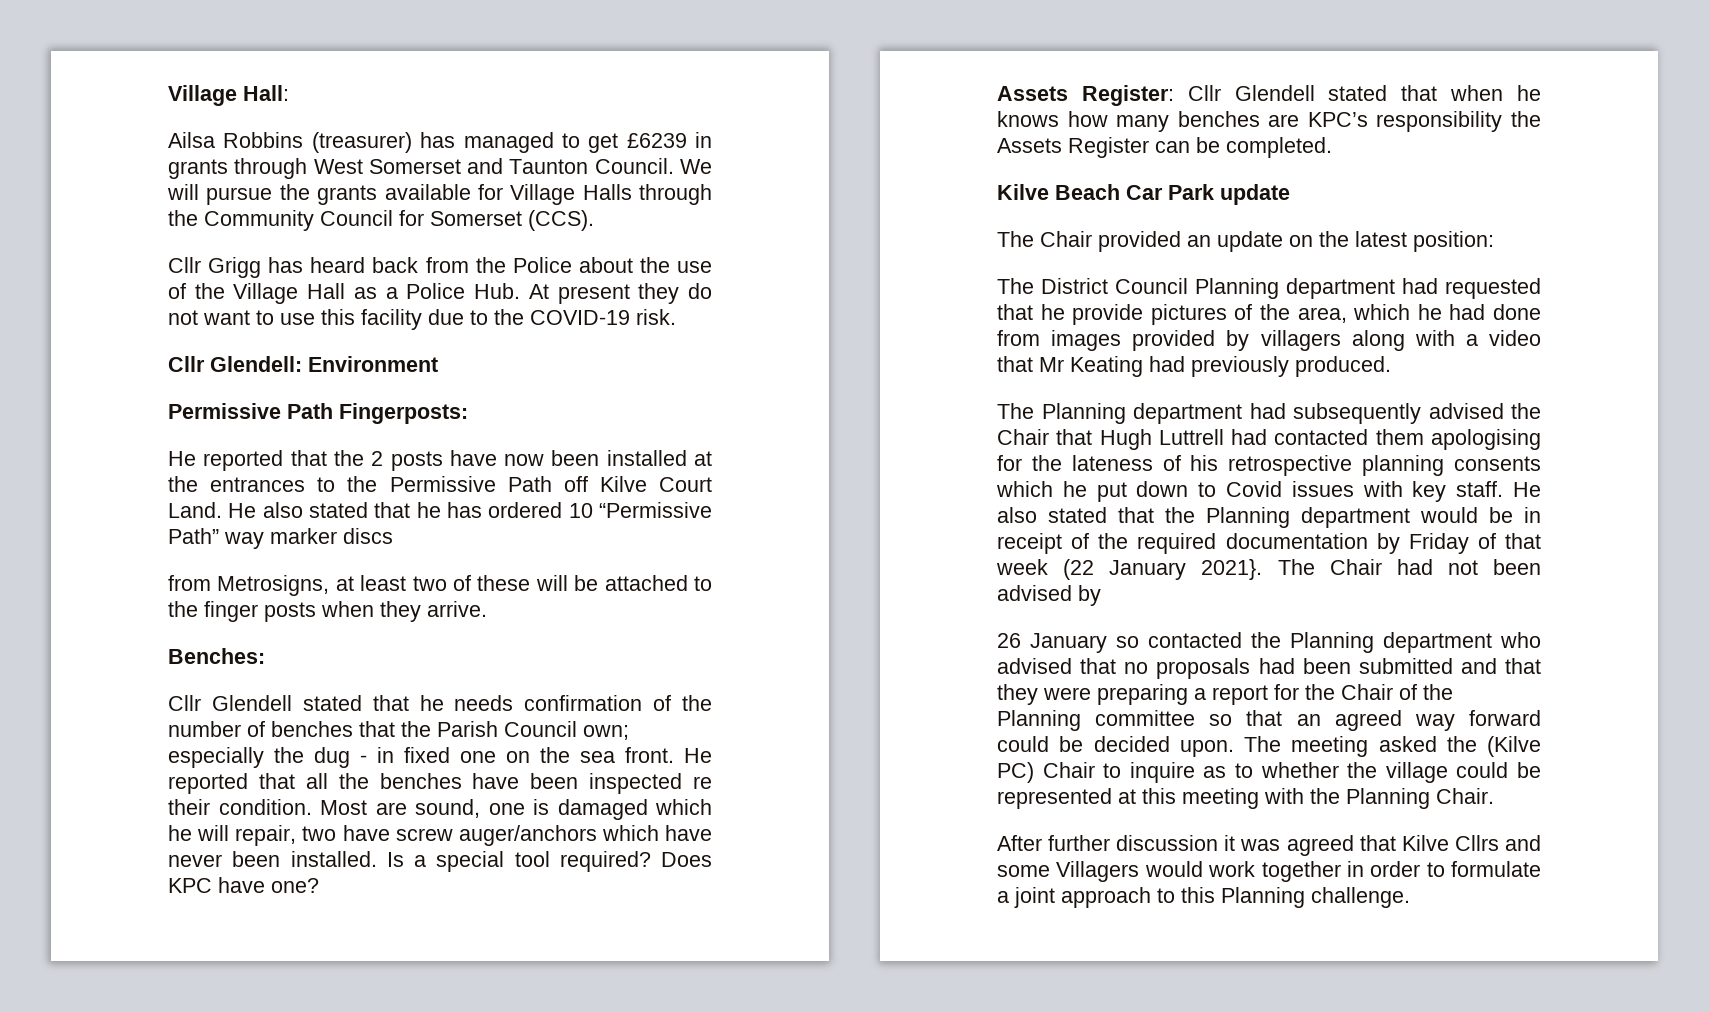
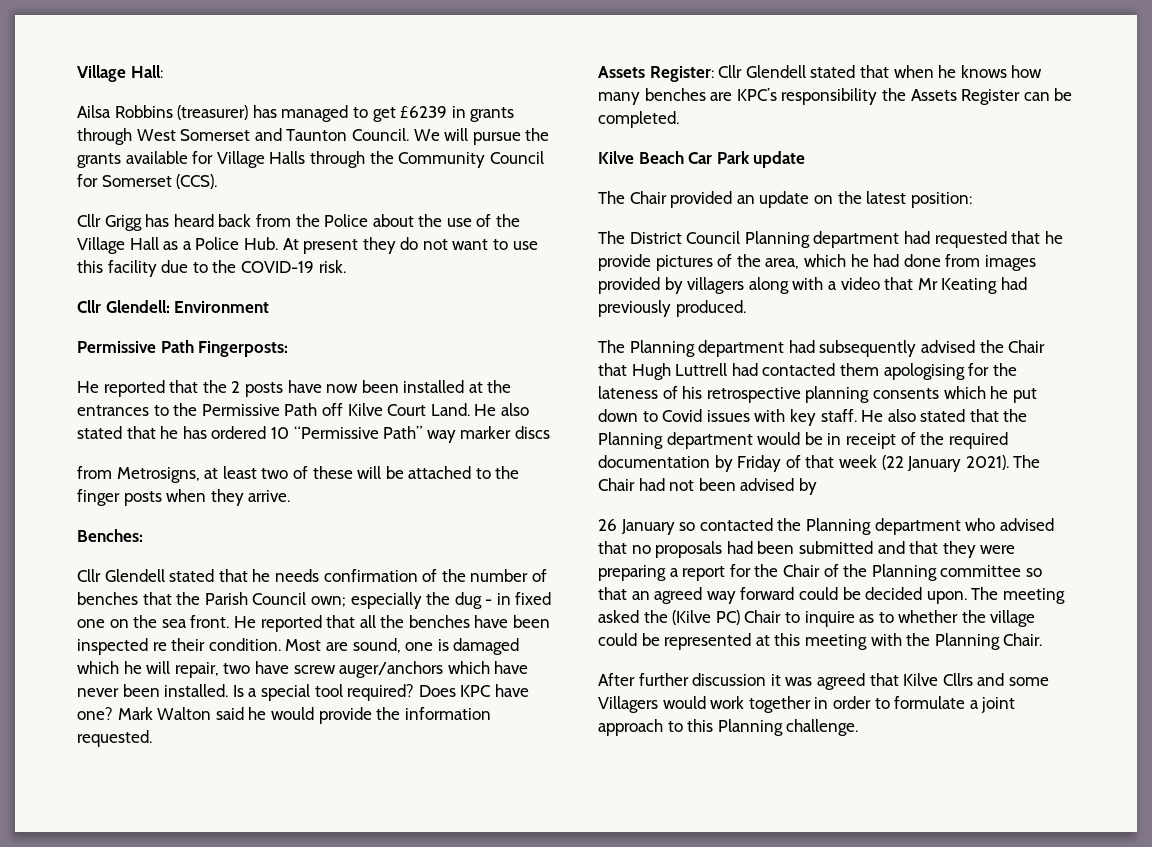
+ Mark Walton said he would provide the information requested.
- He also stated that the Planning department would be in receipt of the required documentation by Friday of that week (22 January 2021}.
+ He also stated that the Planning department would be in receipt of the required documentation by Friday of that week (22 January 2021).

